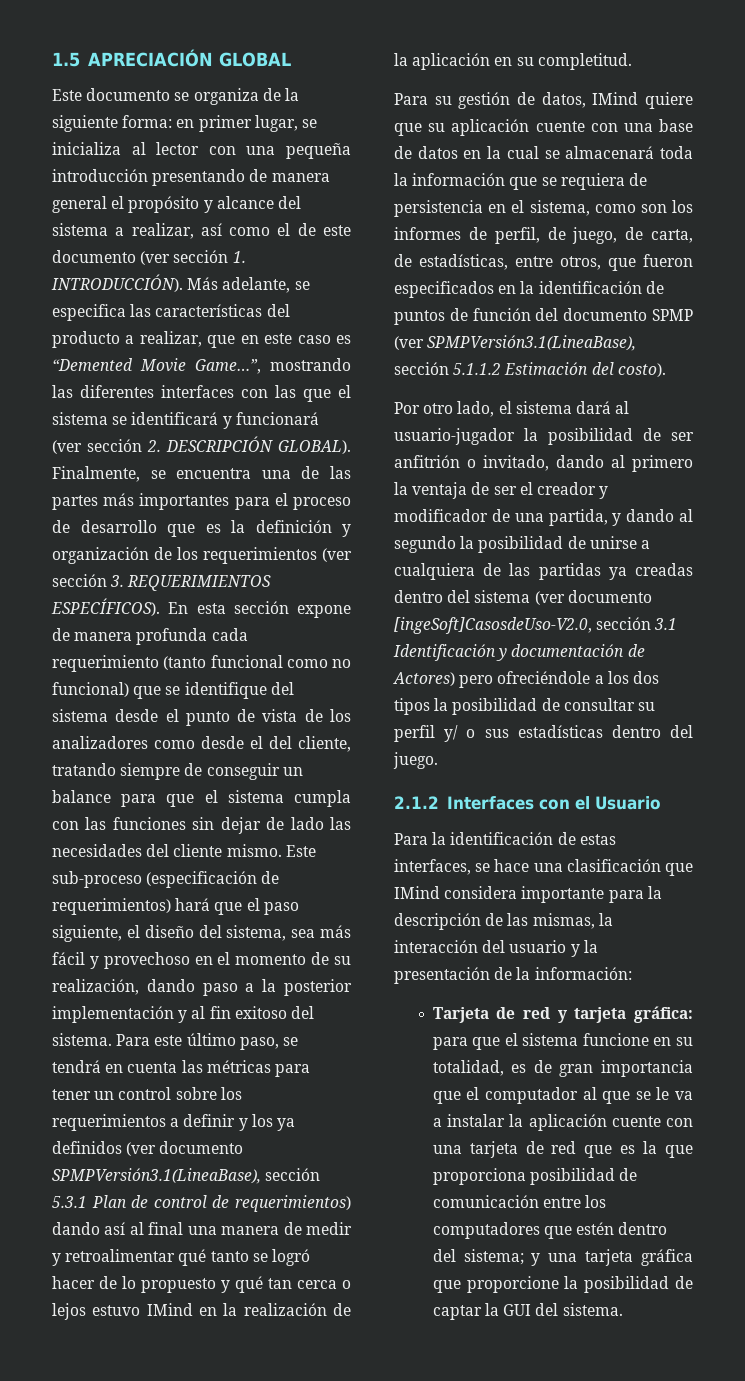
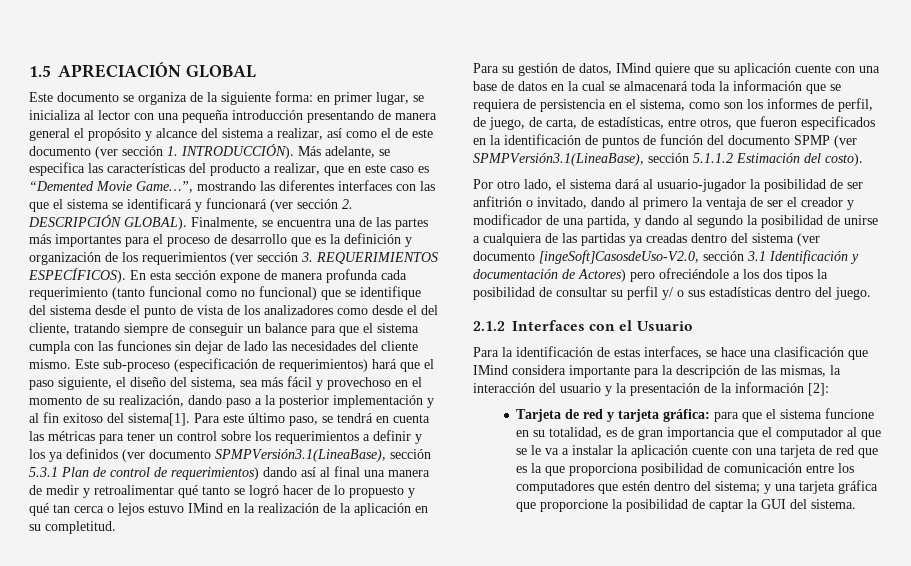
- Este sub-proceso (especificación de requerimientos) hará que el paso siguiente, el diseño del sistema, sea más fácil y provechoso en el momento de su realización, dando paso a la posterior implementación y al fin exitoso del sistema.
+ Este sub-proceso (especificación de requerimientos) hará que el paso siguiente, el diseño del sistema, sea más fácil y provechoso en el momento de su realización, dando paso a la posterior implementación y al fin exitoso del sistema[1].
- Para la identificación de estas interfaces, se hace una clasificación que IMind considera importante para la descripción de las mismas, la interacción del usuario y la presentación de la información:
+ Para la identificación de estas interfaces, se hace una clasificación que IMind considera importante para la descripción de las mismas, la interacción del usuario y la presentación de la información [2]:

